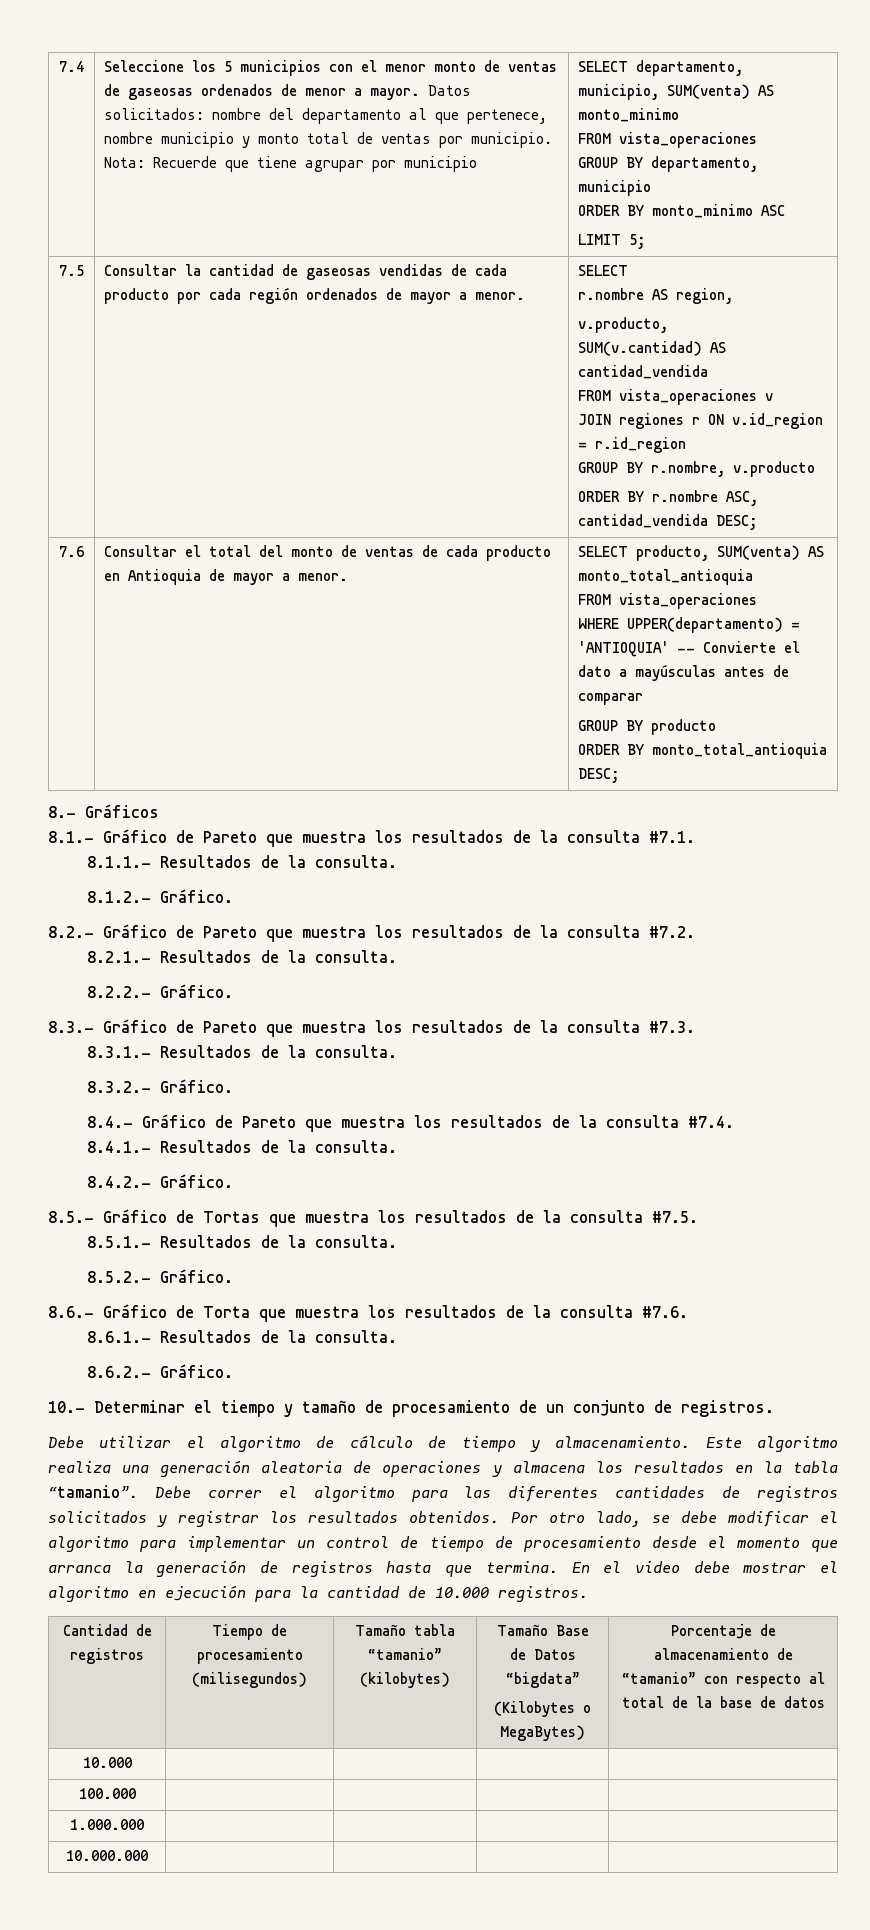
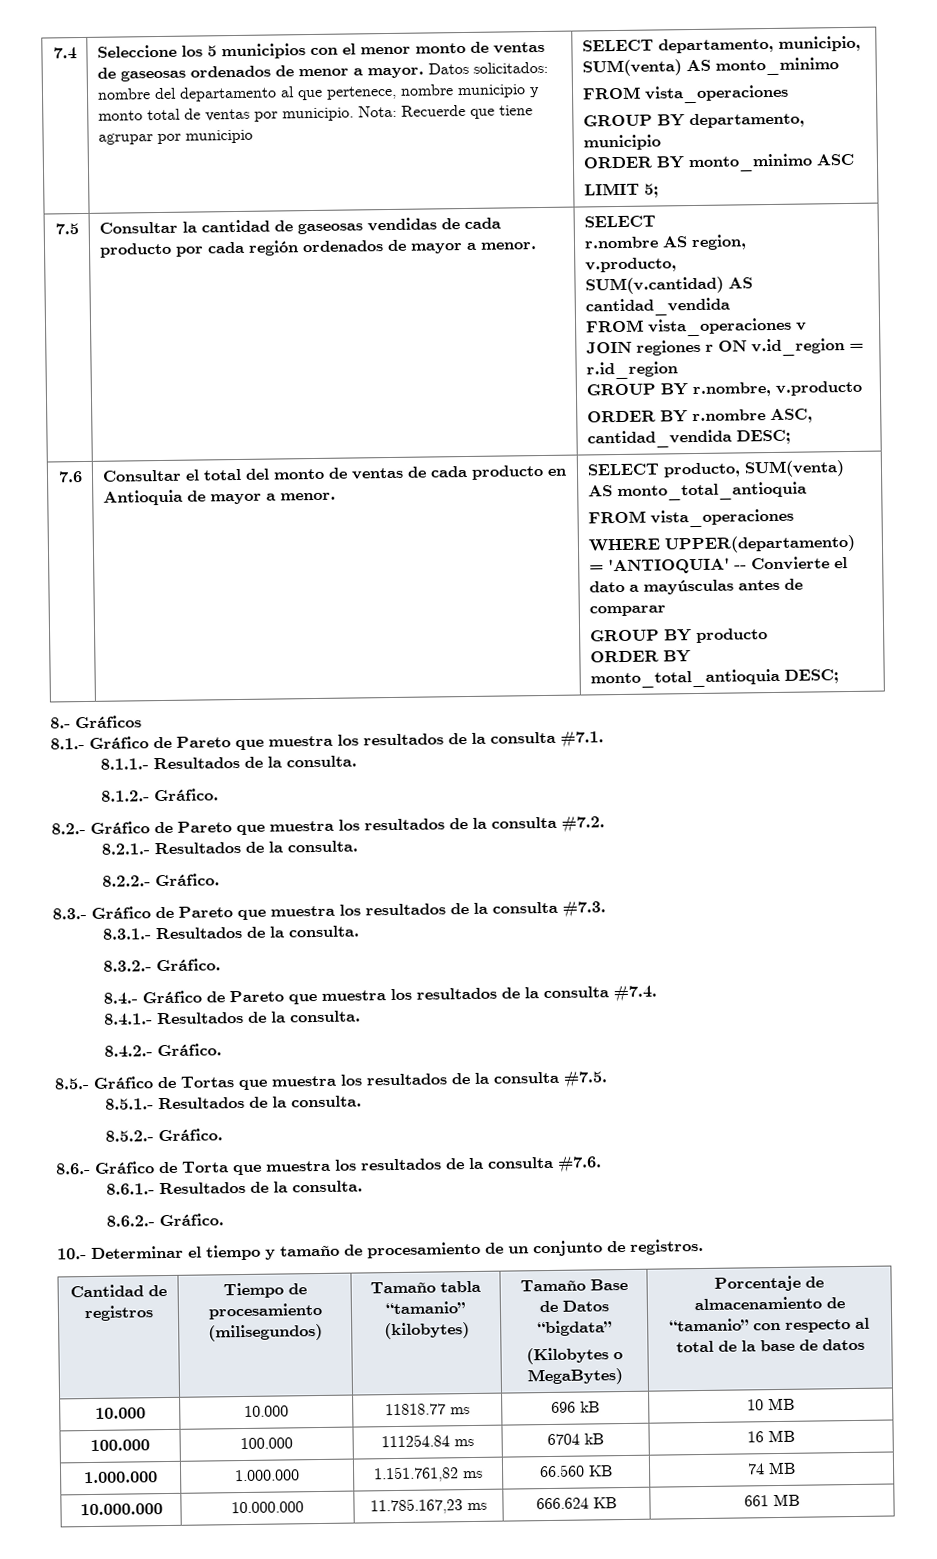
- Debe utilizar el algoritmo de cálculo de tiempo y almacenamiento. Este algoritmo realiza una generación aleatoria de operaciones y almacena los resultados en la tabla “tamanio”. Debe correr el algoritmo para las diferentes cantidades de registros solicitados y registrar los resultados obtenidos. Por otro lado, se debe modificar el algoritmo para implementar un control de tiempo de procesamiento desde el momento que arranca la generación de registros hasta que termina. En el video debe mostrar el algoritmo en ejecución para la cantidad de 10.000 registros.
- 10.000 | | | |
- 100.000 | | | |
- 1.000.000 | | | |
- 10.000.000 | | | |
+ 10.000 | 10.000 | 11818.77 ms | 696 kB | 10 MB
+ 100.000 | 100.000 | 111254.84 ms | 6704 kB | 16 MB
+ 1.000.000 | 1.000.000 | 1.151.761,82 ms | 66.560 KB | 74 MB
+ 10.000.000 | 10.000.000 | 11.785.167,23 ms | 666.624 KB | 661 MB

